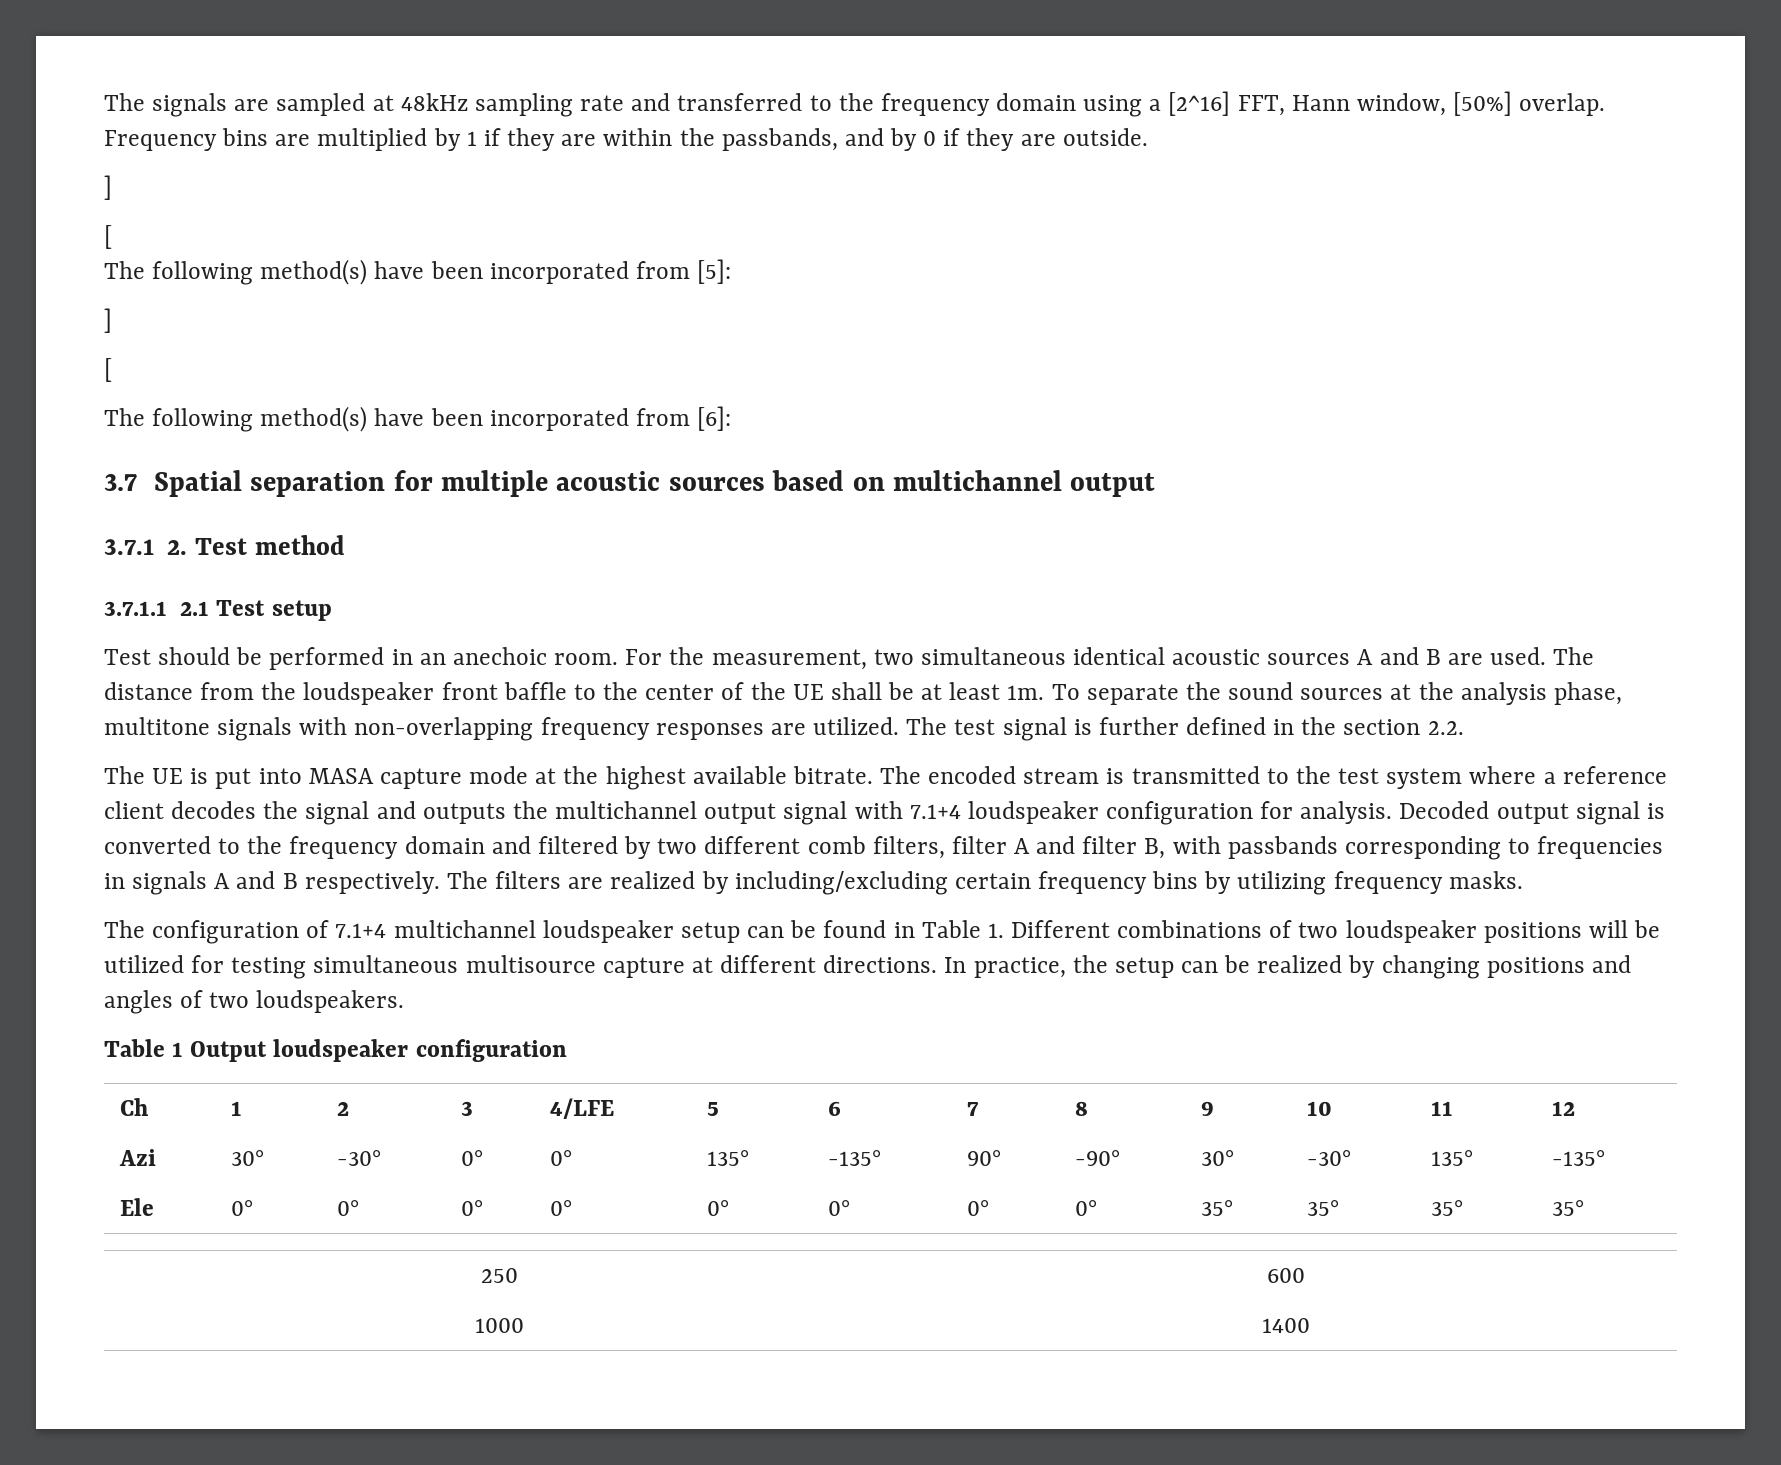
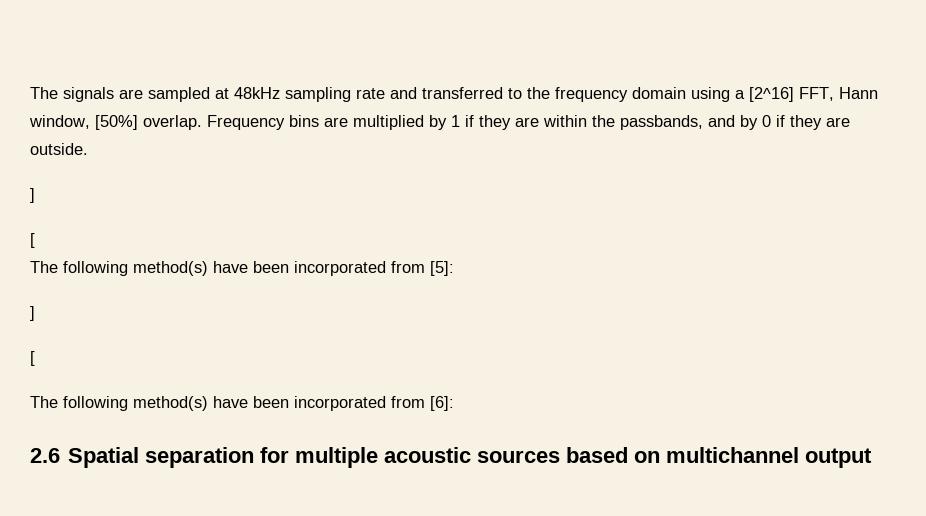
- 3.7 Spatial separation for multiple acoustic sources based on multichannel output
+ 2.6 Spatial separation for multiple acoustic sources based on multichannel output
- 3.7.1 2. Test method
- 3.7.1.1 2.1 Test setup
- Test should be performed in an anechoic room. For the measurement, two simultaneous identical acoustic sources A and B are used. The distance from the loudspeaker front baffle to the center of the UE shall be at least 1m. To separate the sound sources at the analysis phase, multitone signals with non-overlapping frequency responses are utilized. The test signal is further defined in the section 2.2.
- The UE is put into MASA capture mode at the highest available bitrate. The encoded stream is transmitted to the test system where a reference client decodes the signal and outputs the multichannel output signal with 7.1+4 loudspeaker configuration for analysis. Decoded output signal is converted to the frequency domain and filtered by two different comb filters, filter A and filter B, with passbands corresponding to frequencies in signals A and B respectively. The filters are realized by including/excluding certain frequency bins by utilizing frequency masks.
- The configuration of 7.1+4 multichannel loudspeaker setup can be found in Table 1. Different combinations of two loudspeaker positions will be utilized for testing simultaneous multisource capture at different directions. In practice, the setup can be realized by changing positions and angles of two loudspeakers.
- Table 1 Output loudspeaker configuration
- Ch | 1 | 2 | 3 | 4/LFE | 5 | 6 | 7 | 8 | 9 | 10 | 11 | 12
- Azi | 30° | -30° | 0° | 0° | 135° | -135° | 90° | -90° | 30° | -30° | 135° | -135°
- Ele | 0° | 0° | 0° | 0° | 0° | 0° | 0° | 0° | 35° | 35° | 35° | 35°
- 250 | 600
- 1000 | 1400

